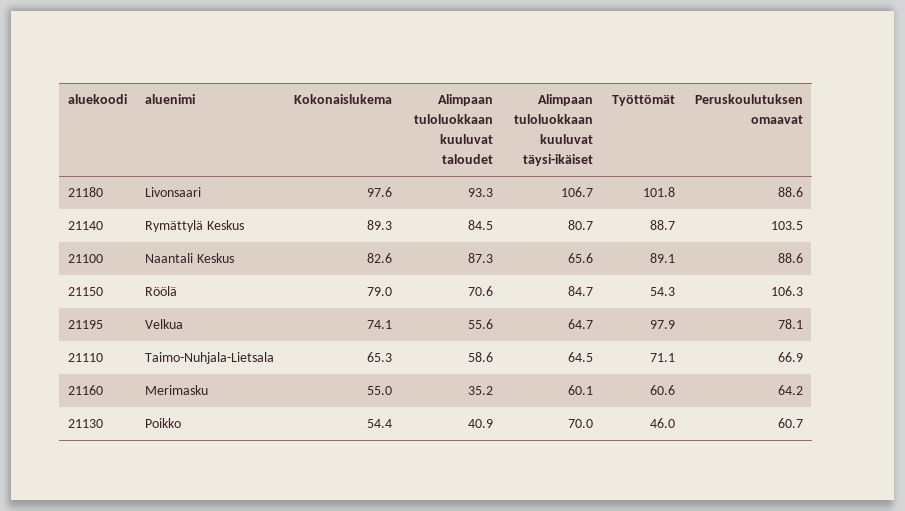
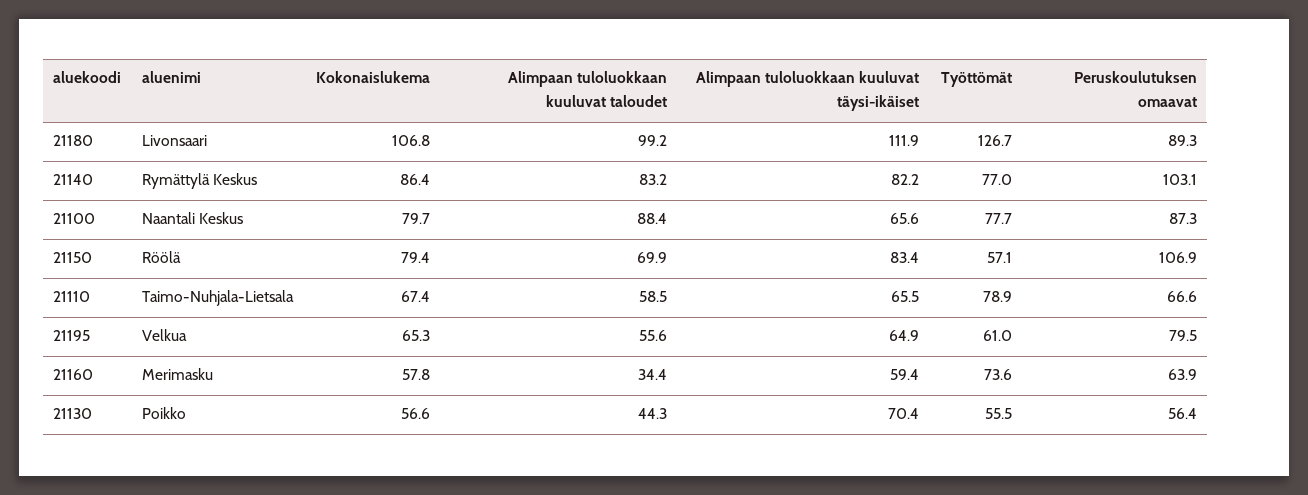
- 21180 | Livonsaari | 97.6 | 93.3 | 106.7 | 101.8 | 88.6
- 21140 | Rymättylä Keskus | 89.3 | 84.5 | 80.7 | 88.7 | 103.5
+ 21180 | Livonsaari | 106.8 | 99.2 | 111.9 | 126.7 | 89.3
+ 21140 | Rymättylä Keskus | 86.4 | 83.2 | 82.2 | 77.0 | 103.1
- 21100 | Naantali Keskus | 82.6 | 87.3 | 65.6 | 89.1 | 88.6
+ 21100 | Naantali Keskus | 79.7 | 88.4 | 65.6 | 77.7 | 87.3
- 21150 | Röölä | 79.0 | 70.6 | 84.7 | 54.3 | 106.3
+ 21150 | Röölä | 79.4 | 69.9 | 83.4 | 57.1 | 106.9
+ 21110 | Taimo-Nuhjala-Lietsala | 67.4 | 58.5 | 65.5 | 78.9 | 66.6
- 21195 | Velkua | 74.1 | 55.6 | 64.7 | 97.9 | 78.1
- 21110 | Taimo-Nuhjala-Lietsala | 65.3 | 58.6 | 64.5 | 71.1 | 66.9
- 21160 | Merimasku | 55.0 | 35.2 | 60.1 | 60.6 | 64.2
- 21130 | Poikko | 54.4 | 40.9 | 70.0 | 46.0 | 60.7
+ 21195 | Velkua | 65.3 | 55.6 | 64.9 | 61.0 | 79.5
+ 21160 | Merimasku | 57.8 | 34.4 | 59.4 | 73.6 | 63.9
+ 21130 | Poikko | 56.6 | 44.3 | 70.4 | 55.5 | 56.4

